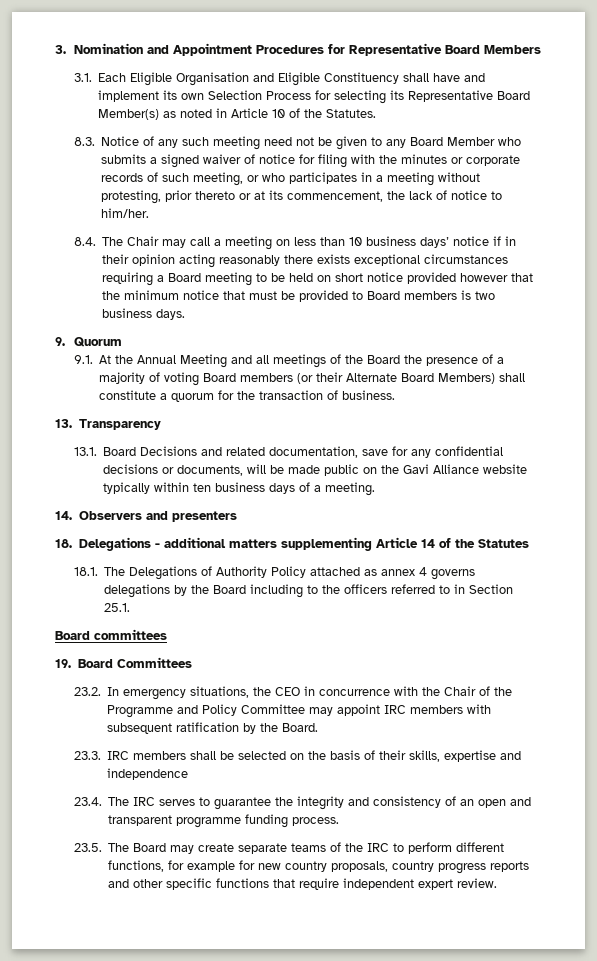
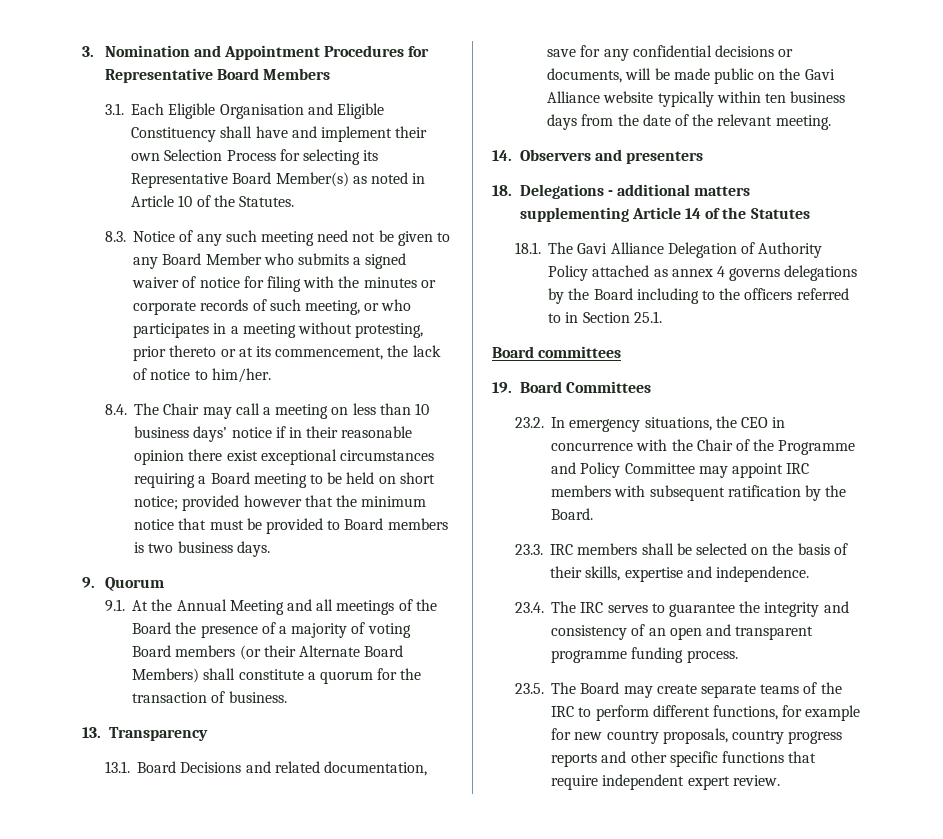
- 3.1. Each Eligible Organisation and Eligible Constituency shall have and implement its own Selection Process for selecting its Representative Board Member(s) as noted in Article 10 of the Statutes.
+ 3.1. Each Eligible Organisation and Eligible Constituency shall have and implement their own Selection Process for selecting its Representative Board Member(s) as noted in Article 10 of the Statutes.
- 8.4. The Chair may call a meeting on less than 10 business days’ notice if in their opinion acting reasonably there exists exceptional circumstances requiring a Board meeting to be held on short notice provided however that the minimum notice that must be provided to Board members is two business days.
+ 8.4. The Chair may call a meeting on less than 10 business days’ notice if in their reasonable opinion there exist exceptional circumstances requiring a Board meeting to be held on short notice; provided however that the minimum notice that must be provided to Board members is two business days.
- 13.1. Board Decisions and related documentation, save for any confidential decisions or documents, will be made public on the Gavi Alliance website typically within ten business days of a meeting.
+ 13.1. Board Decisions and related documentation, save for any confidential decisions or documents, will be made public on the Gavi Alliance website typically within ten business days from the date of the relevant meeting.
- 18.1. The Delegations of Authority Policy attached as annex 4 governs delegations by the Board including to the officers referred to in Section 25.1.
+ 18.1. The Gavi Alliance Delegation of Authority Policy attached as annex 4 governs delegations by the Board including to the officers referred to in Section 25.1.
- 23.3. IRC members shall be selected on the basis of their skills, expertise and independence
+ 23.3. IRC members shall be selected on the basis of their skills, expertise and independence.

